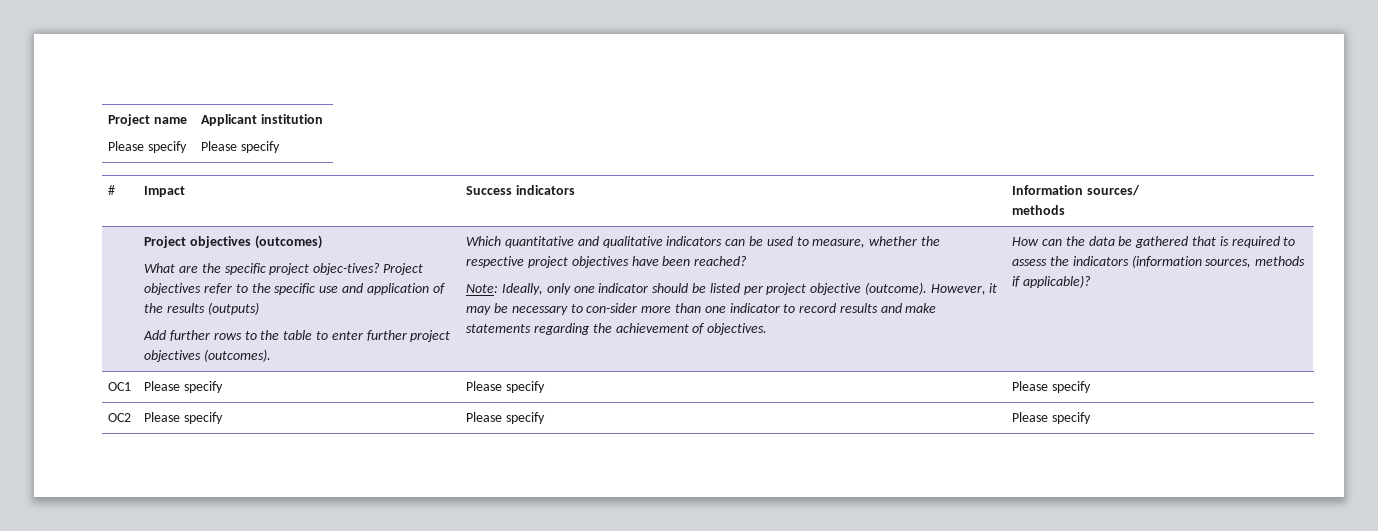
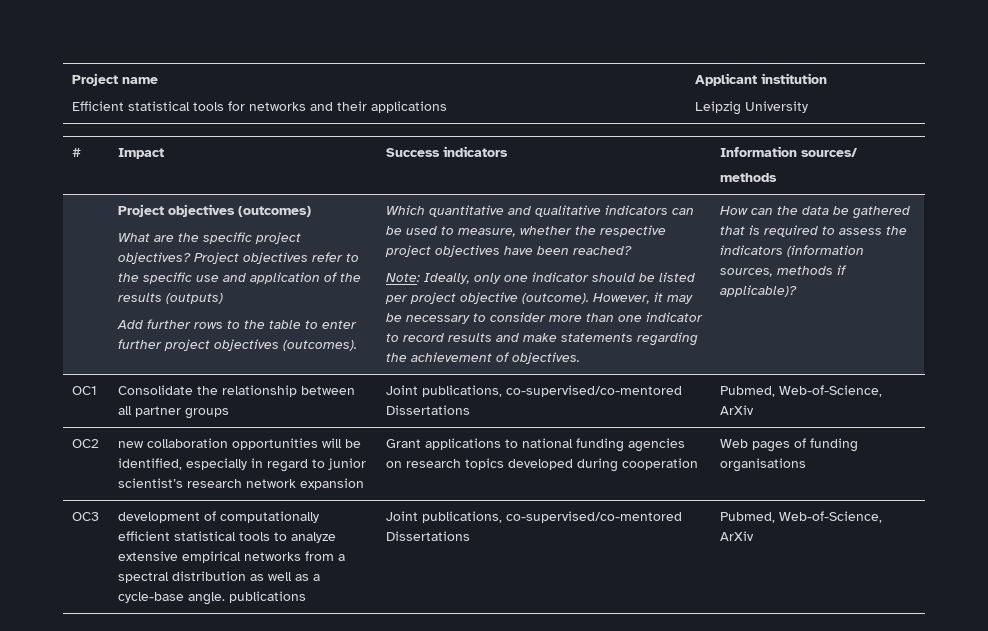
  Project name
- Please specify | Applicant institution
- Please specify
+ Efficient statistical tools for networks and their applications | Applicant institution
+ Leipzig University
- What are the specific project objec-tives?
+ What are the specific project objectives?
- However, it may be necessary to con-sider more than one indicator to record results and make statements regarding the achievement of objectives.
+ However, it may be necessary to consider more than one indicator to record results and make statements regarding the achievement of objectives.
- OC1 | Please specify | Please specify | Please specify
- OC2 | Please specify | Please specify | Please specify
+ OC1 | Consolidate the relationship between all partner groups | Joint publications, co-supervised/co-mentored Dissertations | Pubmed, Web-of-Science, ArXiv
+ OC2 | new collaboration opportunities will be identified, especially in regard to junior scientist’s research network expansion | Grant applications to national funding agencies on research topics developed during cooperation | Web pages of funding organisations
+ OC3 | development of computationally efficient statistical tools to analyze extensive empirical networks from a spectral distribution as well as a cycle-base angle. publications | Joint publications, co-supervised/co-mentored Dissertations | Pubmed, Web-of-Science, ArXiv

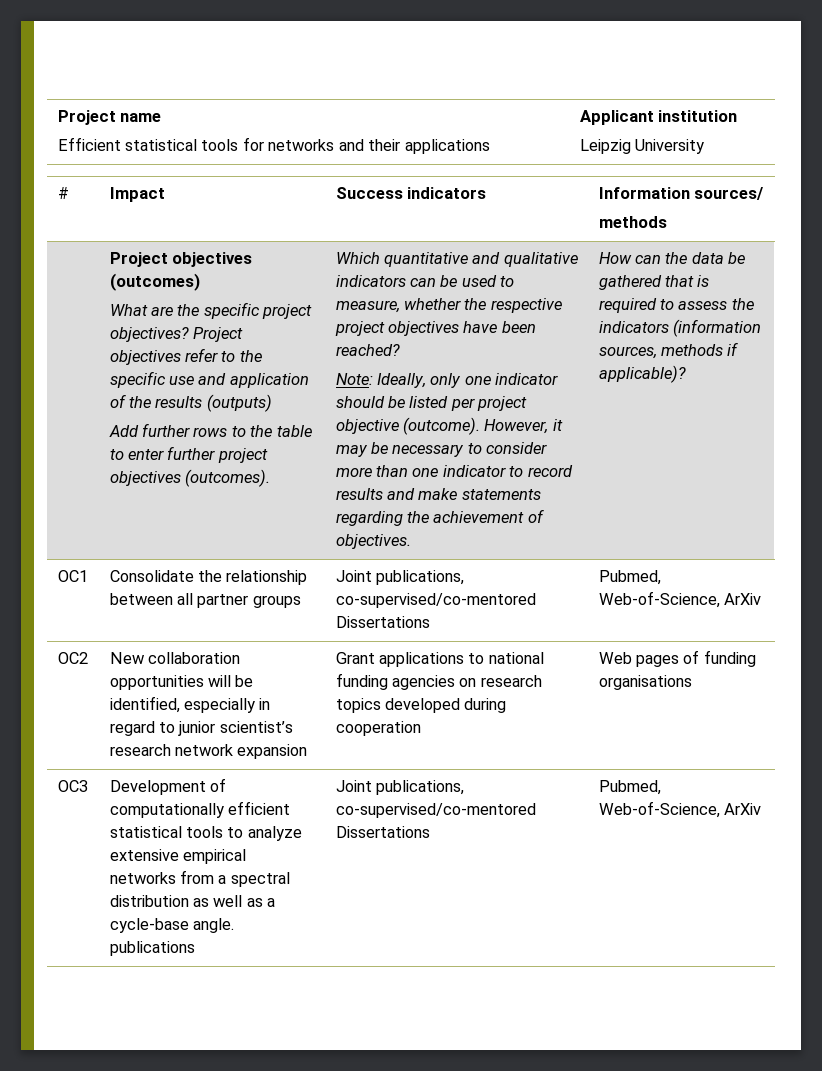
- OC2 | new collaboration opportunities will be identified, especially in regard to junior scientist’s research network expansion | Grant applications to national funding agencies on research topics developed during cooperation | Web pages of funding organisations
+ OC2 | New collaboration opportunities will be identified, especially in regard to junior scientist’s research network expansion | Grant applications to national funding agencies on research topics developed during cooperation | Web pages of funding organisations
- OC3 | development of computationally efficient statistical tools to analyze extensive empirical networks from a spectral distribution as well as a cycle-base angle. publications | Joint publications, co-supervised/co-mentored Dissertations | Pubmed, Web-of-Science, ArXiv
+ OC3 | Development of computationally efficient statistical tools to analyze extensive empirical networks from a spectral distribution as well as a cycle-base angle. publications | Joint publications, co-supervised/co-mentored Dissertations | Pubmed, Web-of-Science, ArXiv

